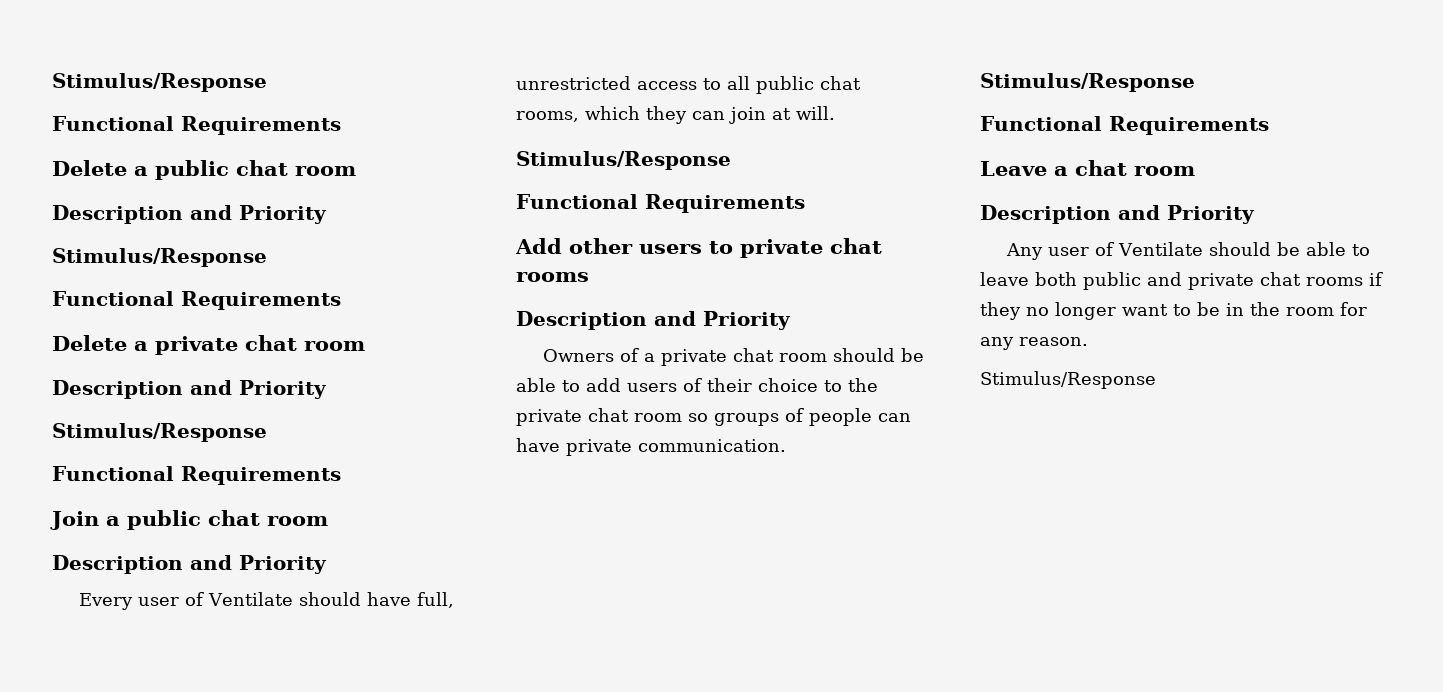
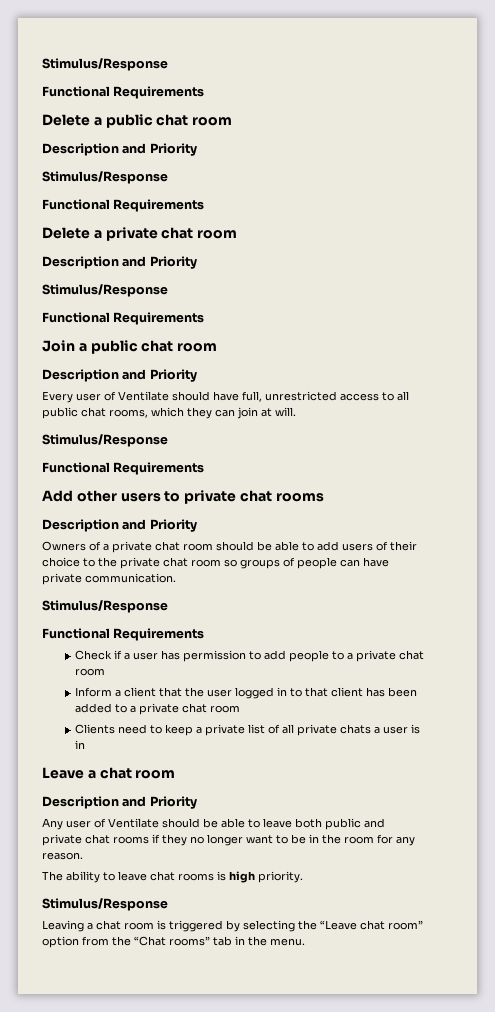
+ Check if a user has permission to add people to a private chat room
+ Inform a client that the user logged in to that client has been added to a private chat room
+ Clients need to keep a private list of all private chats a user is in
  Any user of Ventilate should be able to leave both public and private chat rooms if they no longer want to be in the room for any reason.
+ The ability to leave chat rooms is high priority.
  Stimulus/Response
+ Leaving a chat room is triggered by selecting the “Leave chat room” option from the “Chat rooms” tab in the menu.

